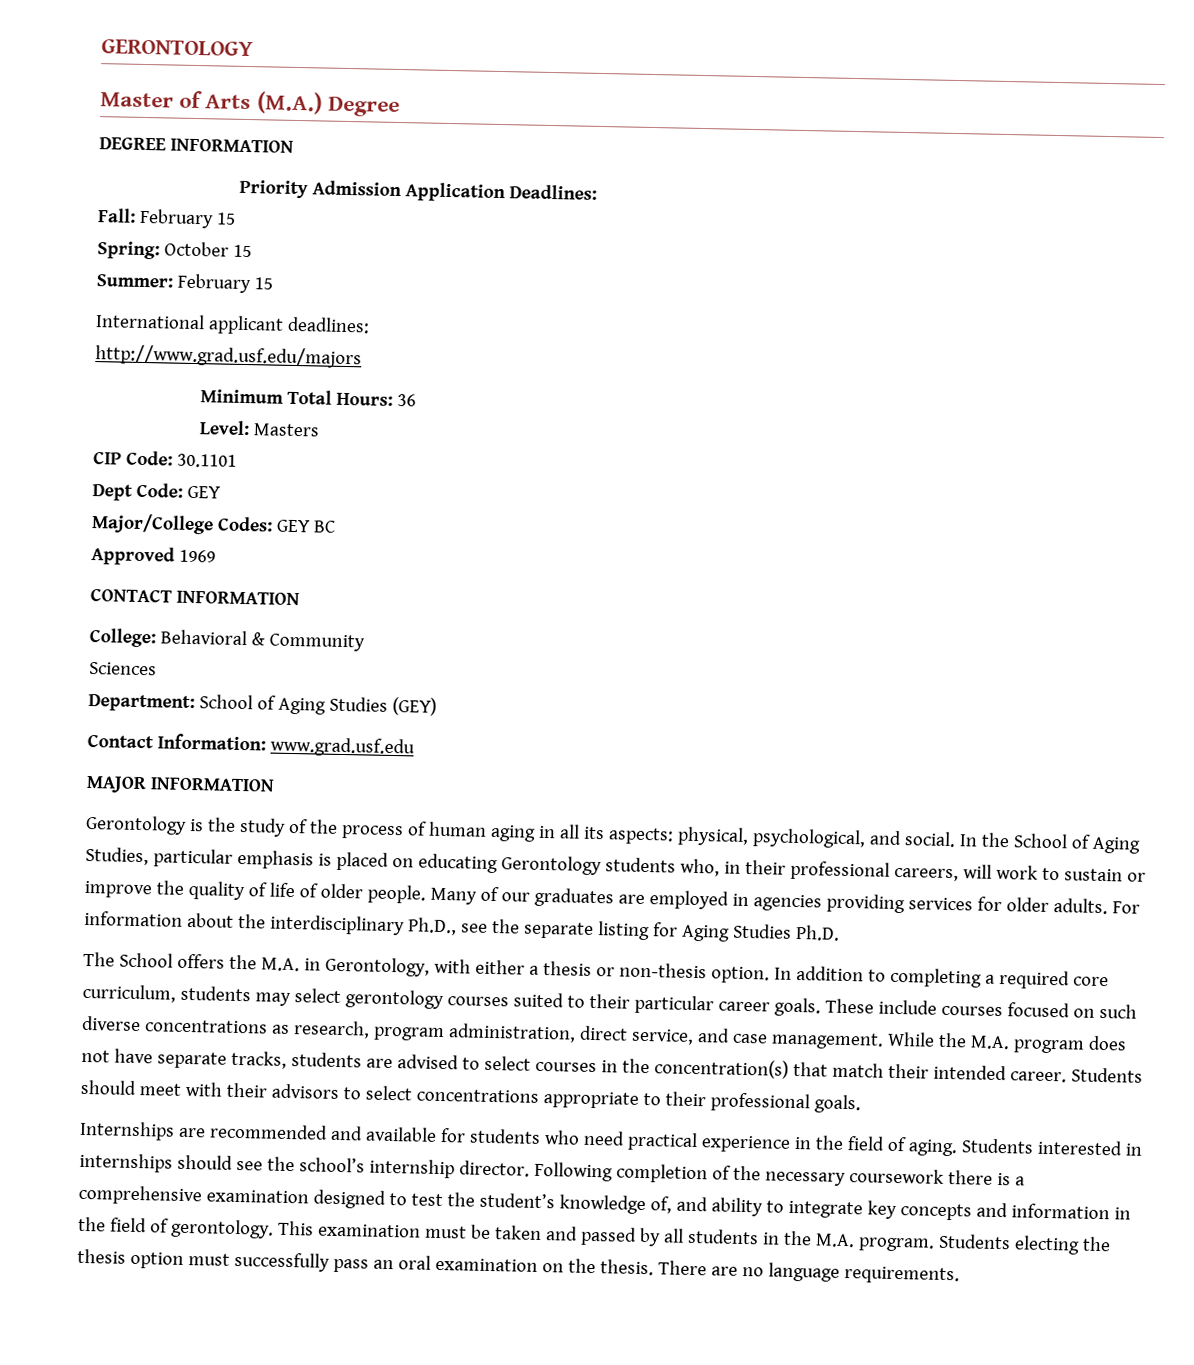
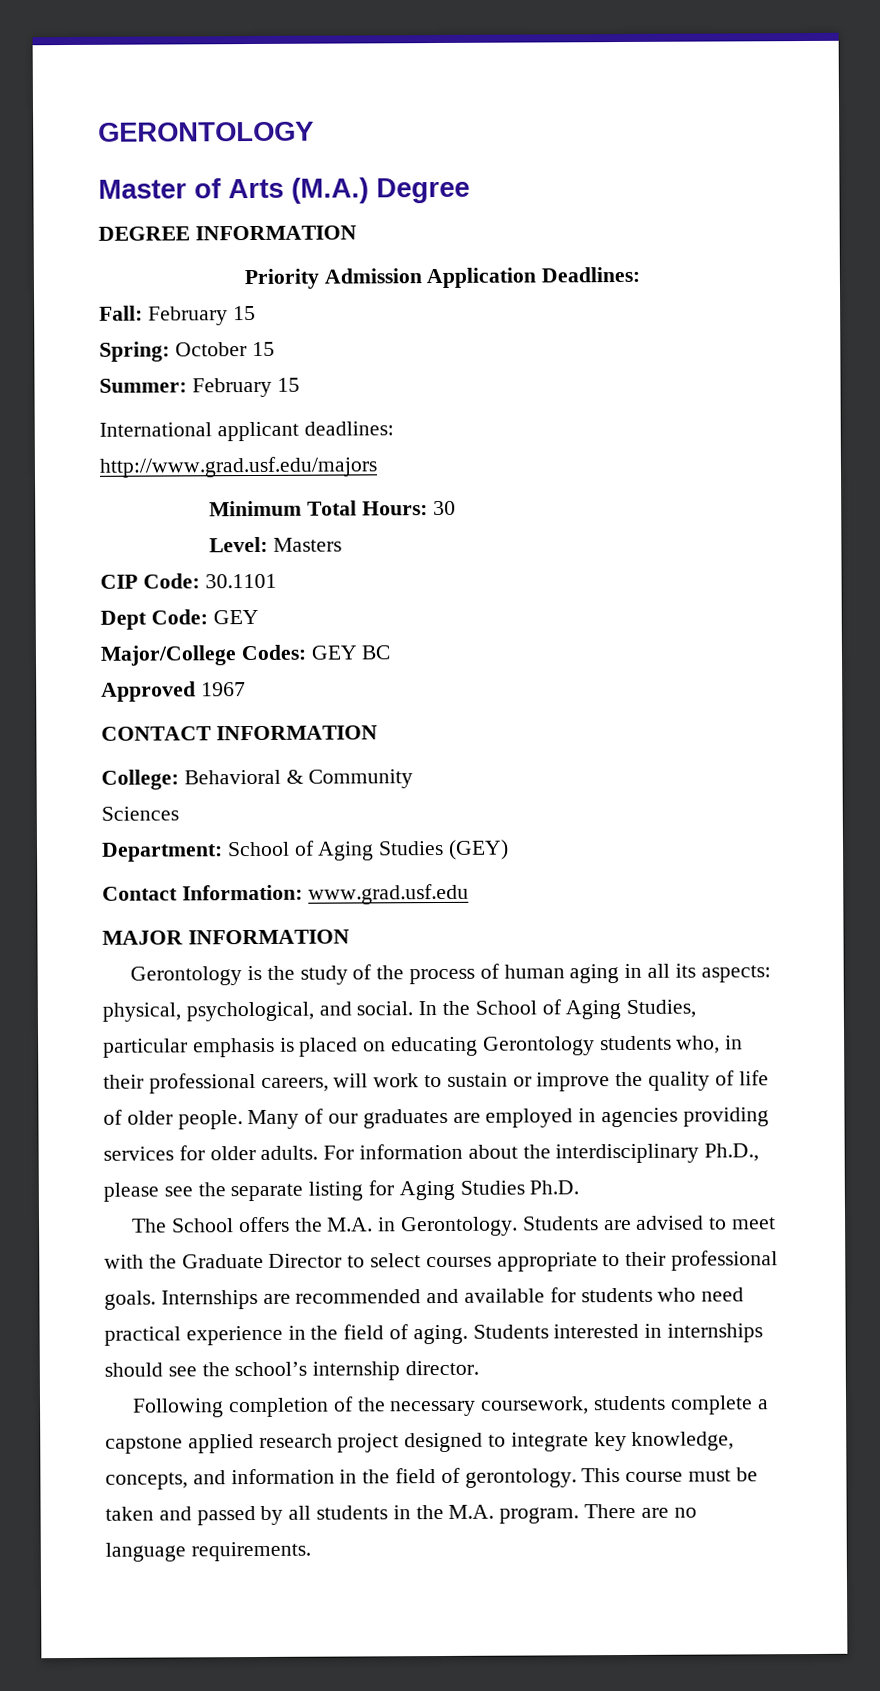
- Minimum Total Hours: 36
+ Minimum Total Hours: 30
- Approved 1969
+ Approved 1967
- For information about the interdisciplinary Ph.D., see the separate listing for Aging Studies Ph.D.
+ For information about the interdisciplinary Ph.D., please see the separate listing for Aging Studies Ph.D.
- The School offers the M.A. in Gerontology, with either a thesis or non-thesis option. In addition to completing a required core curriculum, students may select gerontology courses suited to their particular career goals. These include courses focused on such diverse concentrations as research, program administration, direct service, and case management. While the M.A. program does not have separate tracks, students are advised to select courses in the concentration(s) that match their intended career. Students should meet with their advisors to select concentrations appropriate to their professional goals.
- Internships are recommended and available for students who need practical experience in the field of aging.
+ The School offers the M.A. in Gerontology. Students are advised to meet with the Graduate Director to select courses appropriate to their professional goals. Internships are recommended and available for students who need practical experience in the field of aging.
- Students interested in internships should see the school’s internship director. Following completion of the necessary coursework there is a comprehensive examination designed to test the student’s knowledge of, and ability to integrate key concepts and information in the field of gerontology.
+ Students interested in internships should see the school’s internship director.
+ Following completion of the necessary coursework, students complete a capstone applied research project designed to integrate key knowledge, concepts, and information in the field of gerontology.
- This examination must be taken and passed by all students in the M.A. program.
+ This course must be taken and passed by all students in the M.A. program.
- Students electing the thesis option must successfully pass an oral examination on the thesis.

